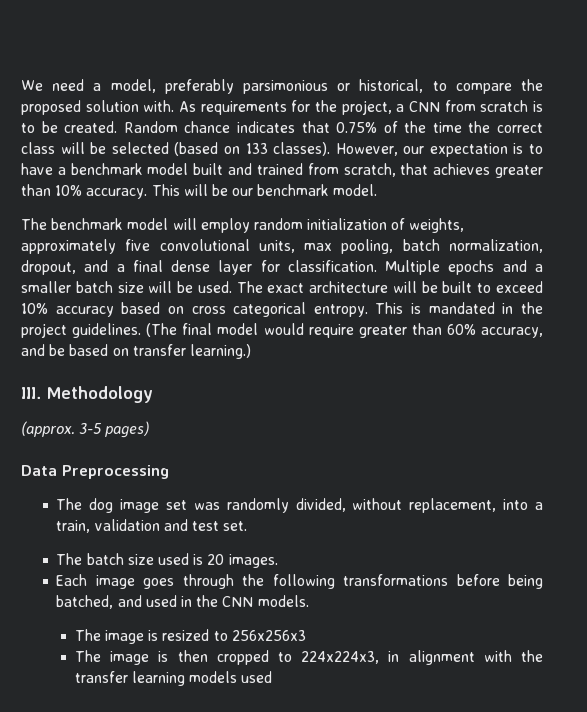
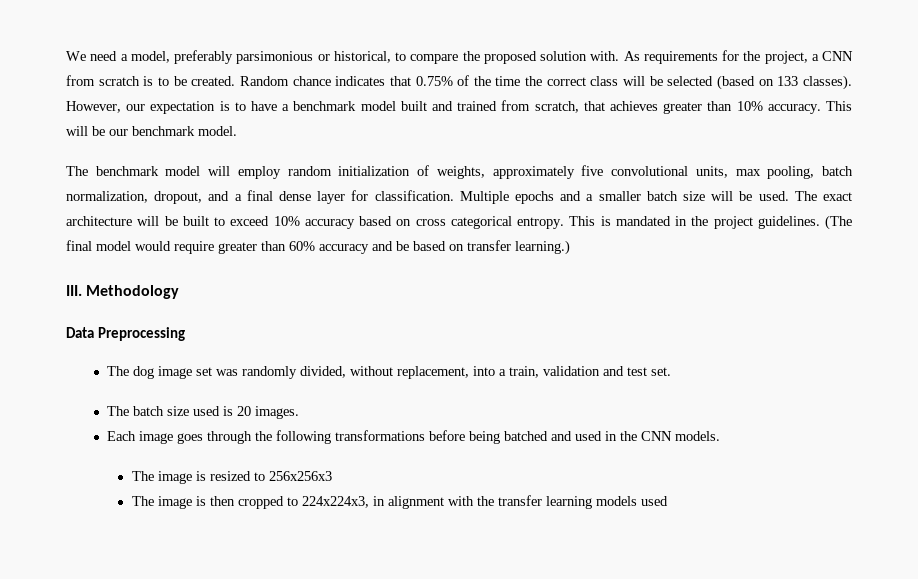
- (The final model would require greater than 60% accuracy, and be based on transfer learning.)
+ (The final model would require greater than 60% accuracy and be based on transfer learning.)
- (approx. 3-5 pages)
- Each image goes through the following transformations before being batched, and used in the CNN models.
+ Each image goes through the following transformations before being batched and used in the CNN models.

